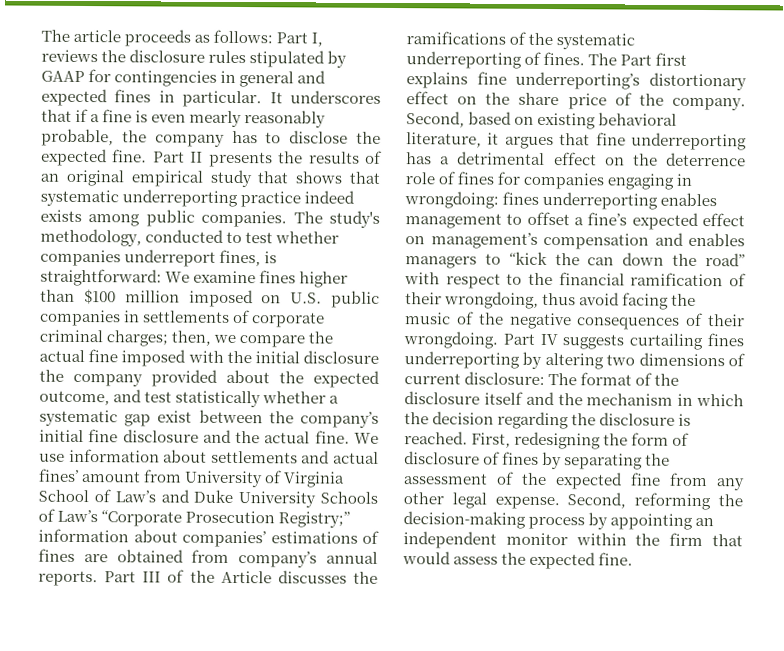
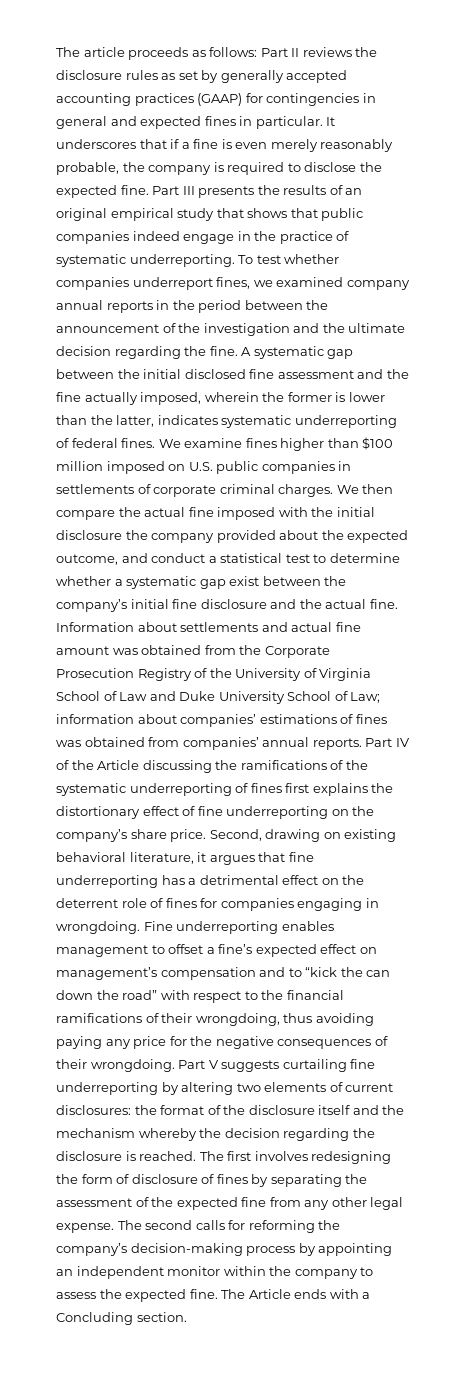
- The article proceeds as follows: Part I, reviews the disclosure rules stipulated by GAAP for contingencies in general and expected fines in particular.
+ The article proceeds as follows: Part II reviews the disclosure rules as set by generally accepted accounting practices (GAAP) for contingencies in general and expected fines in particular.
- It underscores that if a fine is even mearly reasonably probable, the company has to disclose the expected fine.
+ It underscores that if a fine is even merely reasonably probable, the company is required to disclose the expected fine.
- Part II presents the results of an original empirical study that shows that systematic underreporting practice indeed exists among public companies. The study's methodology, conducted to test whether companies underreport fines, is straightforward:
+ Part III presents the results of an original empirical study that shows that public companies indeed engage in the practice of systematic underreporting. To test whether companies underreport fines, we examined company annual reports in the period between the announcement of the investigation and the ultimate decision regarding the fine. A systematic gap between the initial disclosed fine assessment and the fine actually imposed, wherein the former is lower than the latter, indicates systematic underreporting of federal fines.
- We examine fines higher than $100 million imposed on U.S. public companies in settlements of corporate criminal charges; then, we compare the actual fine imposed with the initial disclosure the company provided about the expected outcome, and test statistically whether a systematic gap exist between the company’s initial fine disclosure and the actual fine.
+ We examine fines higher than $100 million imposed on U.S. public companies in settlements of corporate criminal charges. We then compare the actual fine imposed with the initial disclosure the company provided about the expected outcome, and conduct a statistical test to determine whether a systematic gap exist between the company’s initial fine disclosure and the actual fine.
- We use information about settlements and actual fines’ amount from University of Virginia School of Law’s and Duke University Schools of Law’s “Corporate Prosecution Registry;” information about companies’ estimations of fines are obtained from company’s annual reports.
+ Information about settlements and actual fine amount was obtained from the Corporate Prosecution Registry of the University of Virginia School of Law and Duke University School of Law; information about companies’ estimations of fines was obtained from companies’ annual reports.
- Part III of the Article discusses the ramifications of the systematic underreporting of fines. The Part first explains fine underreporting’s distortionary effect on the share price of the company. Second, based on existing behavioral literature, it argues that fine underreporting has a detrimental effect on the deterrence role of fines for companies engaging in wrongdoing: fines underreporting enables management to offset a fine’s expected effect on management’s compensation and enables managers to “kick the can down the road” with respect to the financial ramification of their wrongdoing, thus avoid facing the music of the negative consequences of their wrongdoing.
+ Part IV of the Article discussing the ramifications of the systematic underreporting of fines first explains the distortionary effect of fine underreporting on the company’s share price. Second, drawing on existing behavioral literature, it argues that fine underreporting has a detrimental effect on the deterrent role of fines for companies engaging in wrongdoing. Fine underreporting enables management to offset a fine’s expected effect on management’s compensation and to “kick the can down the road” with respect to the financial ramifications of their wrongdoing, thus avoiding paying any price for the negative consequences of their wrongdoing.
- Part IV suggests curtailing fines underreporting by altering two dimensions of current disclosure: The format of the disclosure itself and the mechanism in which the decision regarding the disclosure is reached.
+ Part V suggests curtailing fine underreporting by altering two elements of current disclosures: the format of the disclosure itself and the mechanism whereby the decision regarding the disclosure is reached.
- First, redesigning the form of disclosure of fines by separating the assessment of the expected fine from any other legal expense.
+ The first involves redesigning the form of disclosure of fines by separating the assessment of the expected fine from any other legal expense.
- Second, reforming the decision-making process by appointing an independent monitor within the firm that would assess the expected fine.
+ The second calls for reforming the company’s decision-making process by appointing an independent monitor within the company to assess the expected fine.
+ The Article ends with a Concluding section.

